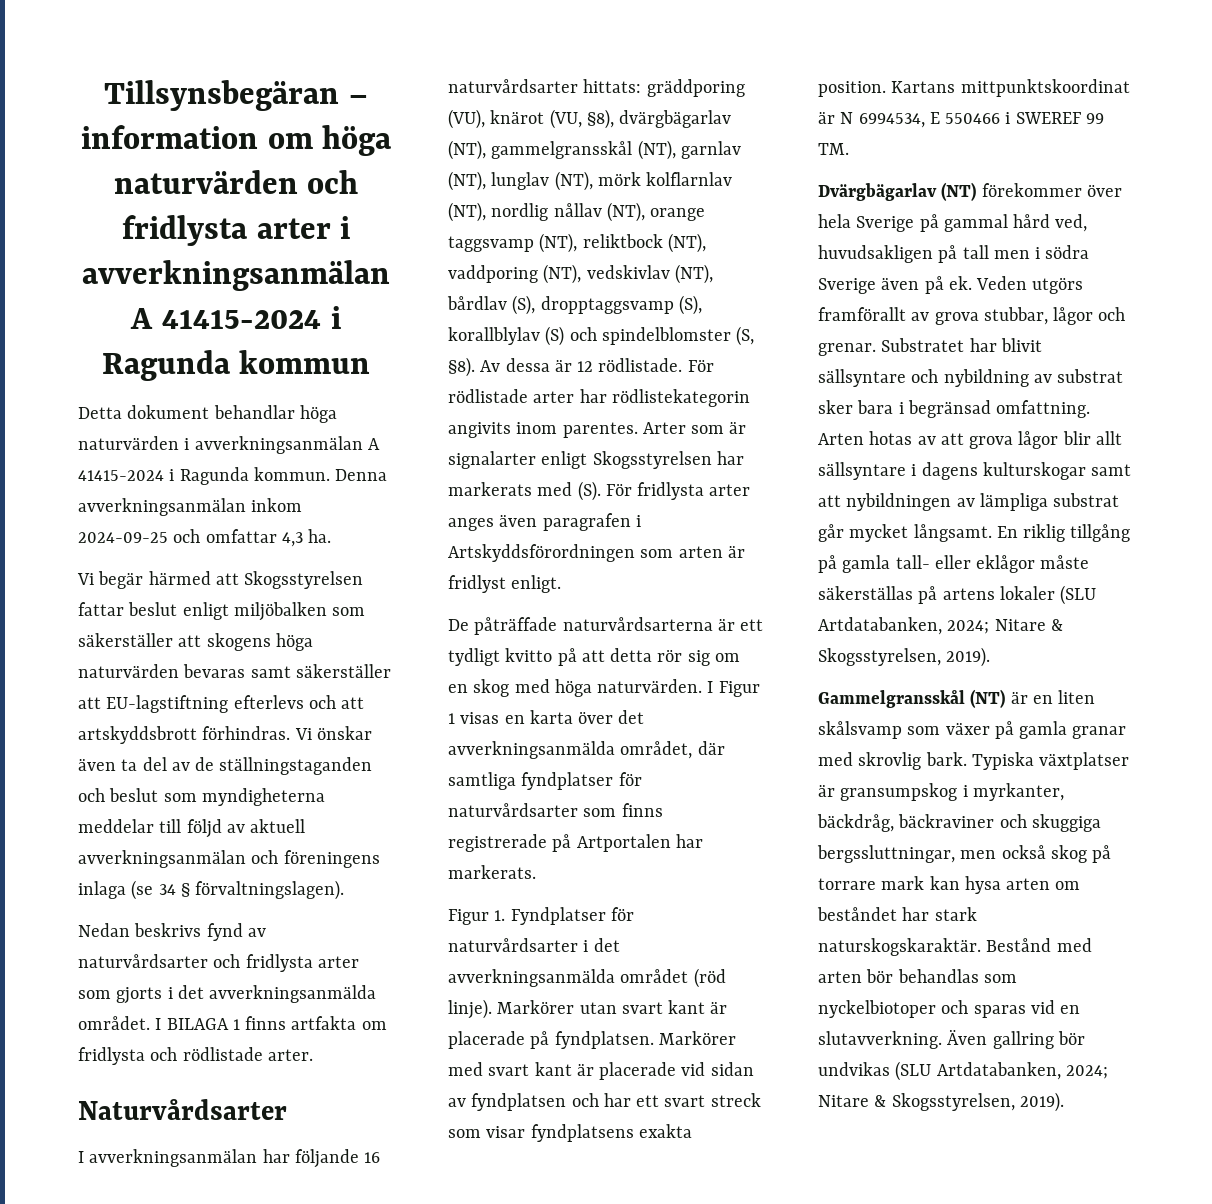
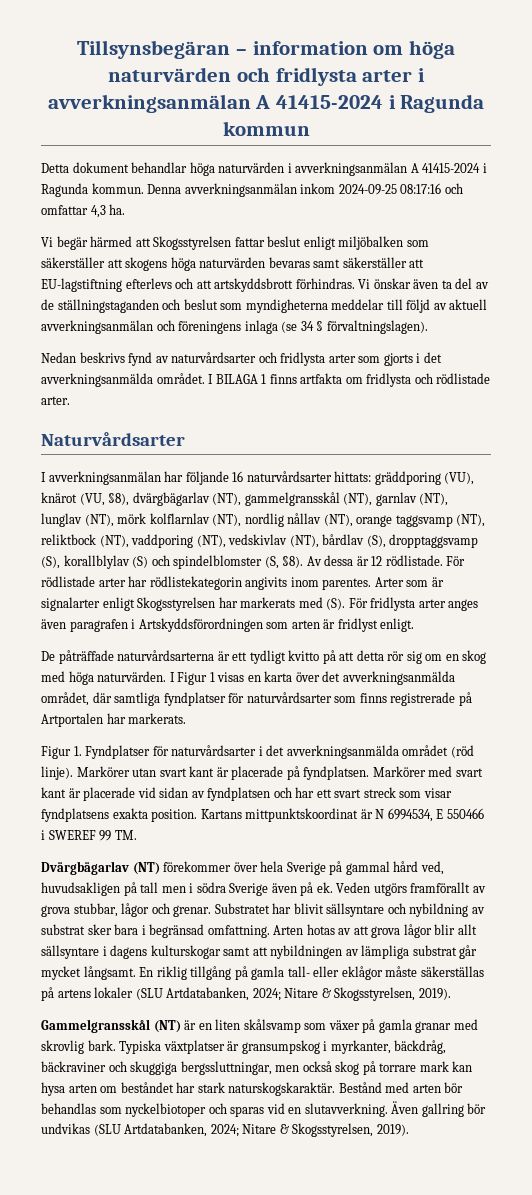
- Denna avverkningsanmälan inkom 2024-09-25 och omfattar 4,3 ha.
+ Denna avverkningsanmälan inkom 2024-09-25 08:17:16 och omfattar 4,3 ha.

